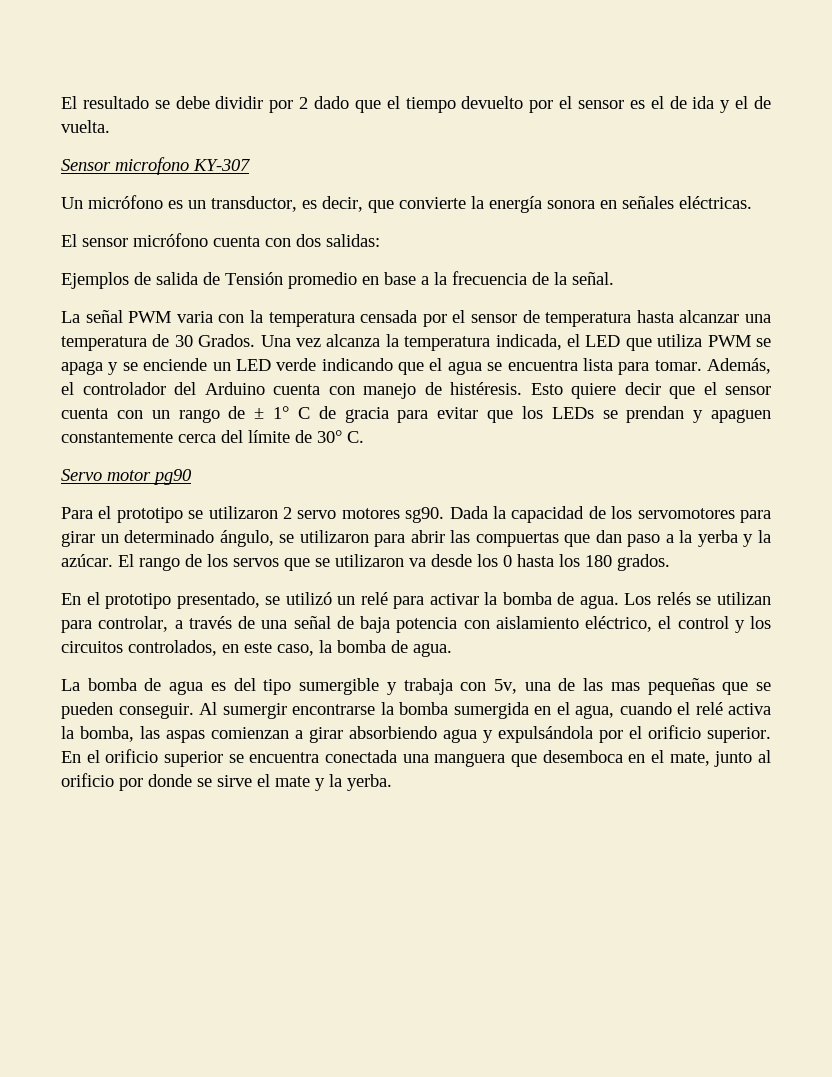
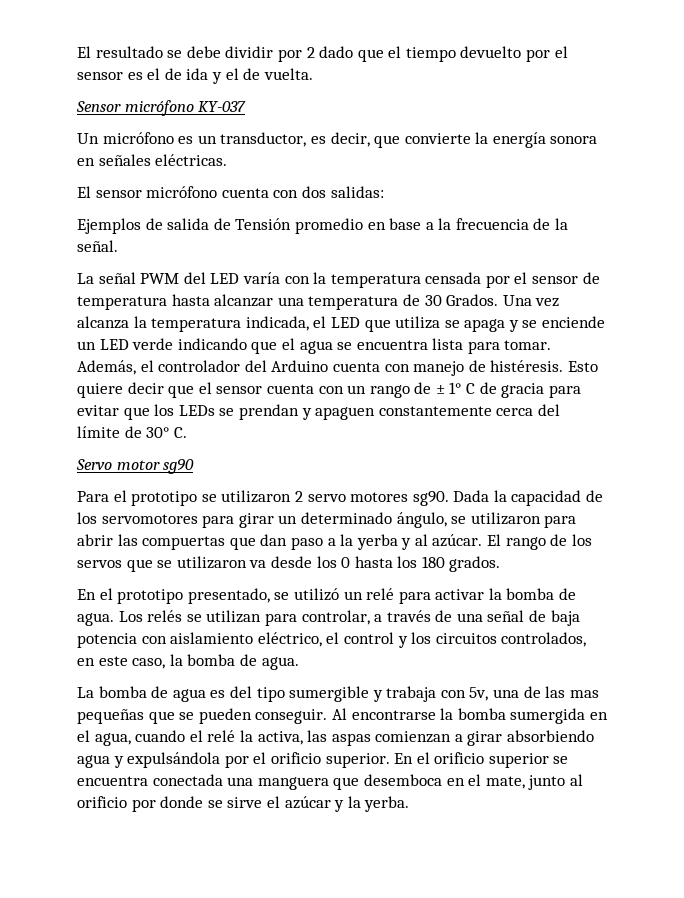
- Sensor microfono KY-307
+ Sensor micrófono KY-037
- La señal PWM varia con la temperatura censada por el sensor de temperatura hasta alcanzar una temperatura de 30 Grados.
+ La señal PWM del LED varía con la temperatura censada por el sensor de temperatura hasta alcanzar una temperatura de 30 Grados.
- Una vez alcanza la temperatura indicada, el LED que utiliza PWM se apaga y se enciende un LED verde indicando que el agua se encuentra lista para tomar.
+ Una vez alcanza la temperatura indicada, el LED que utiliza se apaga y se enciende un LED verde indicando que el agua se encuentra lista para tomar.
- Servo motor pg90
+ Servo motor sg90
- Dada la capacidad de los servomotores para girar un determinado ángulo, se utilizaron para abrir las compuertas que dan paso a la yerba y la azúcar.
+ Dada la capacidad de los servomotores para girar un determinado ángulo, se utilizaron para abrir las compuertas que dan paso a la yerba y al azúcar.
- Al sumergir encontrarse la bomba sumergida en el agua, cuando el relé activa la bomba, las aspas comienzan a girar absorbiendo agua y expulsándola por el orificio superior.
+ Al encontrarse la bomba sumergida en el agua, cuando el relé la activa, las aspas comienzan a girar absorbiendo agua y expulsándola por el orificio superior.
- En el orificio superior se encuentra conectada una manguera que desemboca en el mate, junto al orificio por donde se sirve el mate y la yerba.
+ En el orificio superior se encuentra conectada una manguera que desemboca en el mate, junto al orificio por donde se sirve el azúcar y la yerba.

